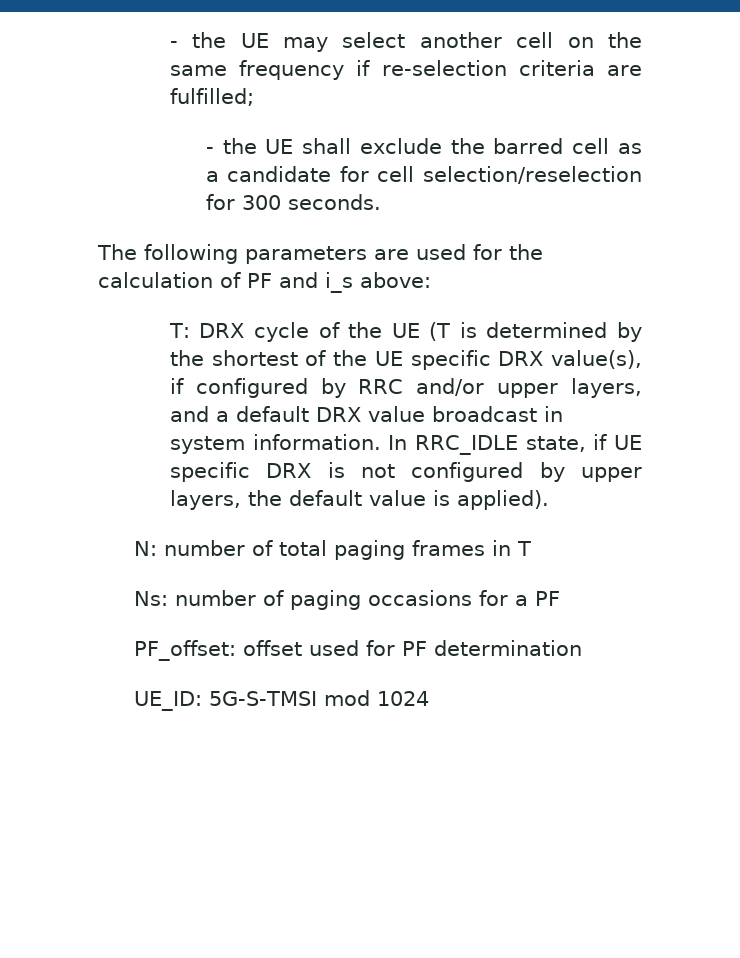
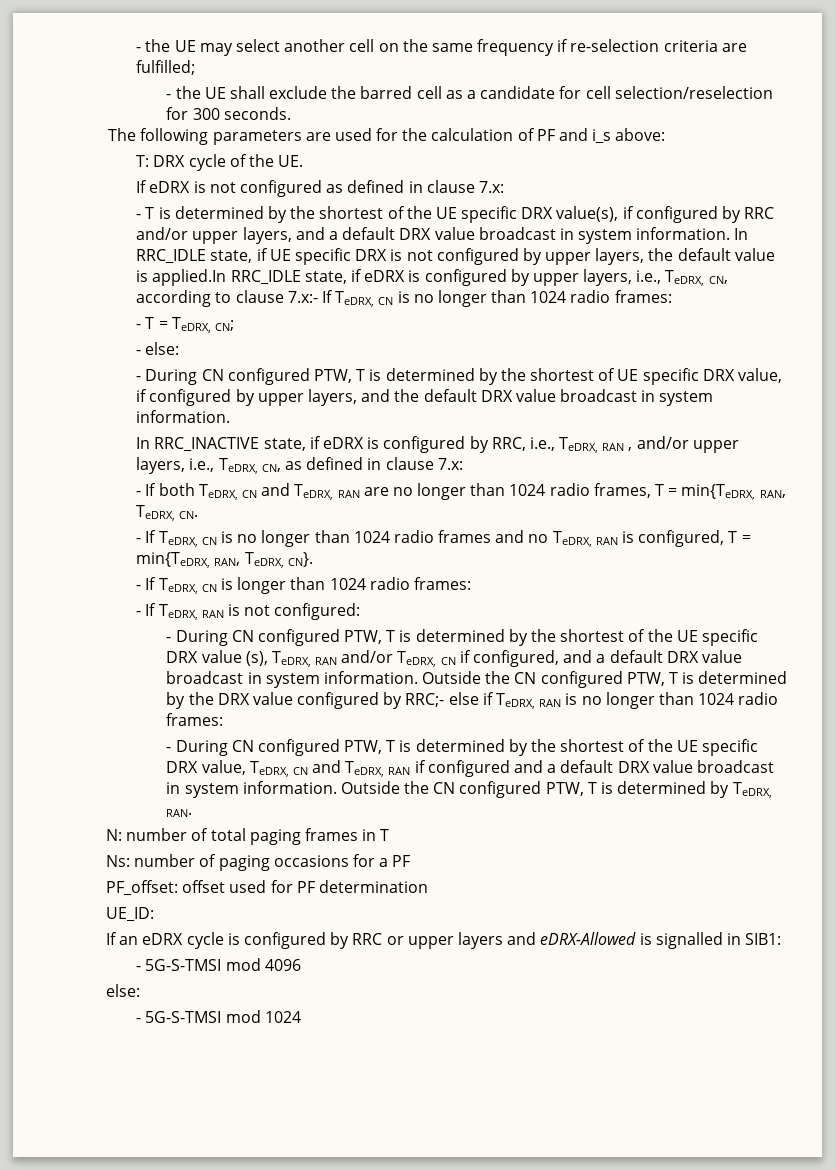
- T: DRX cycle of the UE (T is determined by the shortest of the UE specific DRX value(s), if configured by RRC and/or upper layers, and a default DRX value broadcast in system information.
+ T: DRX cycle of the UE.
+ If eDRX is not configured as defined in clause 7.x:
+ - T is determined by the shortest of the UE specific DRX value(s), if configured by RRC and/or upper layers, and a default DRX value broadcast in system information.
- In RRC_IDLE state, if UE specific DRX is not configured by upper layers, the default value is applied).
+ In RRC_IDLE state, if UE specific DRX is not configured by upper layers, the default value is applied.In RRC_IDLE state, if eDRX is configured by upper layers, i.e., TeDRX, CN, according to clause 7.x:- If TeDRX, CN is no longer than 1024 radio frames:
+ - T = TeDRX, CN;
+ - else:
+ - During CN configured PTW, T is determined by the shortest of UE specific DRX value, if configured by upper layers, and the default DRX value broadcast in system information.
+ In RRC_INACTIVE state, if eDRX is configured by RRC, i.e., TeDRX, RAN , and/or upper layers, i.e., TeDRX, CN, as defined in clause 7.x:
+ - If both TeDRX, CN and TeDRX, RAN are no longer than 1024 radio frames, T = min{TeDRX, RAN, TeDRX, CN.
+ - If TeDRX, CN is no longer than 1024 radio frames and no TeDRX, RAN is configured, T = min{TeDRX, RAN, TeDRX, CN}.
+ - If TeDRX, CN is longer than 1024 radio frames:
+ - If TeDRX, RAN is not configured:
+ - During CN configured PTW, T is determined by the shortest of the UE specific DRX value (s), TeDRX, RAN and/or TeDRX, CN if configured, and a default DRX value broadcast in system information. Outside the CN configured PTW, T is determined by the DRX value configured by RRC;- else if TeDRX, RAN is no longer than 1024 radio frames:
+ - During CN configured PTW, T is determined by the shortest of the UE specific DRX value, TeDRX, CN and TeDRX, RAN if configured and a default DRX value broadcast in system information. Outside the CN configured PTW, T is determined by TeDRX, RAN.
- UE_ID: 5G-S-TMSI mod 1024
+ UE_ID:
+ If an eDRX cycle is configured by RRC or upper layers and eDRX-Allowed is signalled in SIB1:
+ - 5G-S-TMSI mod 4096
+ else:
+ - 5G-S-TMSI mod 1024

